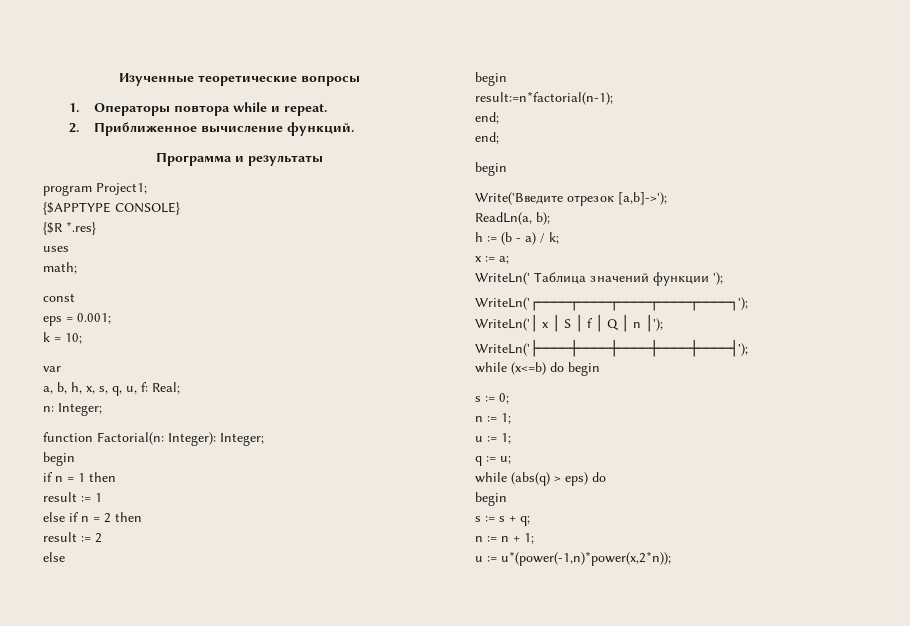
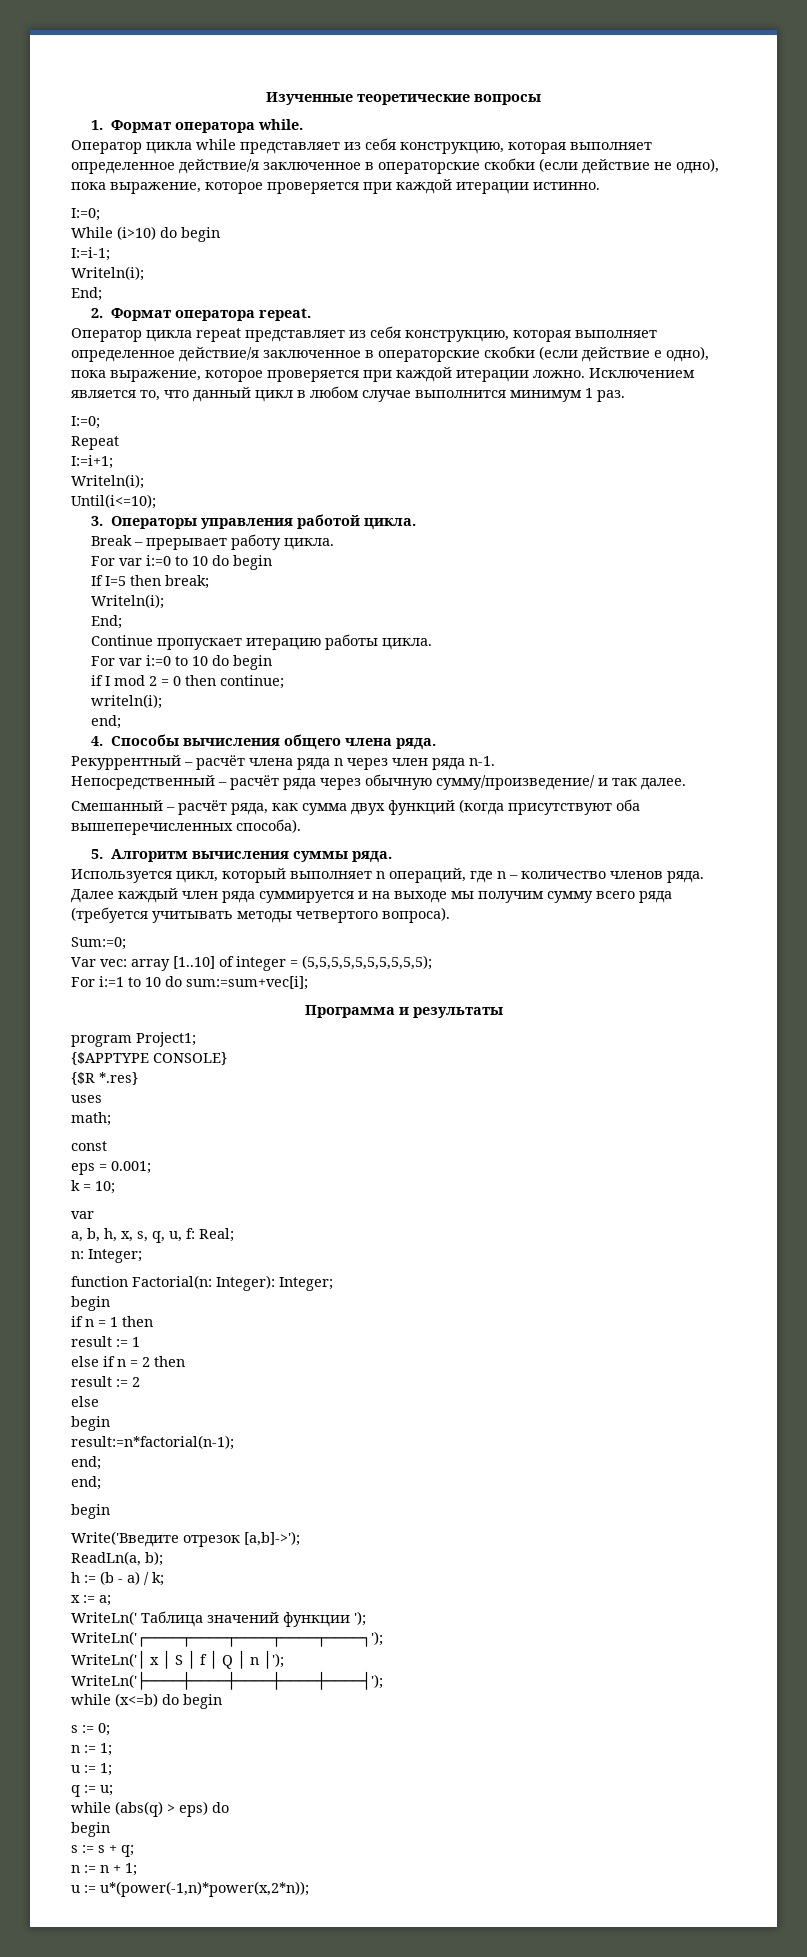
- 1. Операторы повтора while и repeat.
- 2. Приближенное вычисление функций.
+ 1. Формат оператора while.
+ Оператор цикла while представляет из себя конструкцию, которая выполняет определенное действие/я заключенное в операторские скобки (если действие не одно), пока выражение, которое проверяется при каждой итерации истинно.
+ I:=0;
+ While (i>10) do begin
+ I:=i-1;
+ Writeln(i);
+ End;
+ 2. Формат оператора repeat.
+ Оператор цикла repeat представляет из себя конструкцию, которая выполняет определенное действие/я заключенное в операторские скобки (если действие е одно), пока выражение, которое проверяется при каждой итерации ложно. Исключением является то, что данный цикл в любом случае выполнится минимум 1 раз.
+ I:=0;
+ Repeat
+ I:=i+1;
+ Writeln(i);
+ Until(i<=10);
+ 3. Операторы управления работой цикла.
+ Break – прерывает работу цикла.
+ For var i:=0 to 10 do begin
+ If I=5 then break;
+ Writeln(i);
+ End;
+ Continue пропускает итерацию работы цикла.
+ For var i:=0 to 10 do begin
+ if I mod 2 = 0 then continue;
+ writeln(i);
+ end;
+ 4. Способы вычисления общего члена ряда.
+ Рекуррентный – расчёт члена ряда n через член ряда n-1.
+ Непосредственный – расчёт ряда через обычную сумму/произведение/ и так далее.
+ Смешанный – расчёт ряда, как сумма двух функций (когда присутствуют оба вышеперечисленных способа).
+ 5. Алгоритм вычисления суммы ряда.
+ Используется цикл, который выполняет n операций, где n – количество членов ряда. Далее каждый член ряда суммируется и на выходе мы получим сумму всего ряда (требуется учитывать методы четвертого вопроса).
+ Sum:=0;
+ Var vec: array [1..10] of integer = (5,5,5,5,5,5,5,5,5,5);
+ For i:=1 to 10 do sum:=sum+vec[i];

